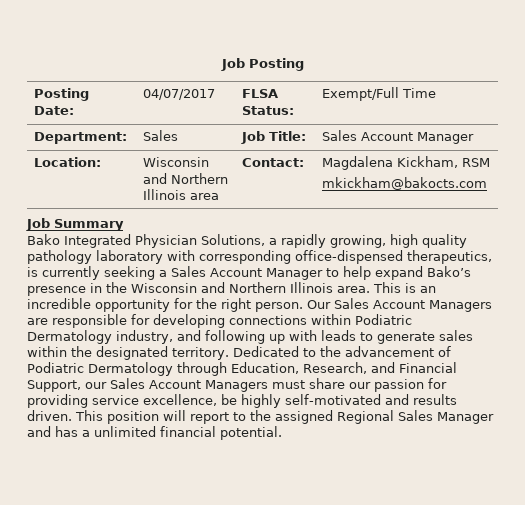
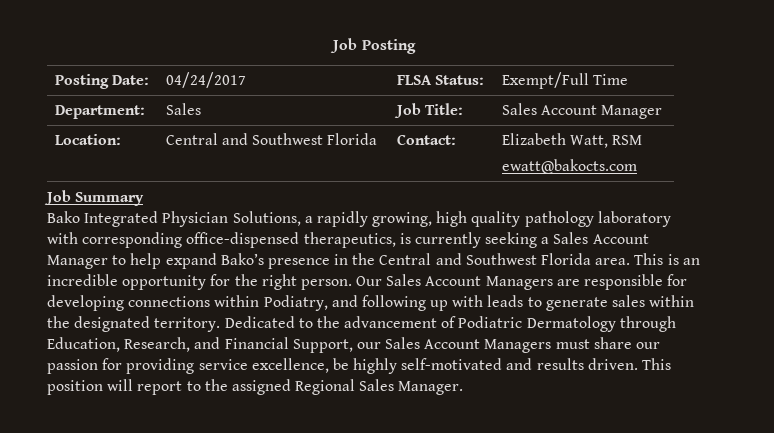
- Posting Date: | 04/07/2017 | FLSA Status: | Exempt/Full Time
+ Posting Date: | 04/24/2017 | FLSA Status: | Exempt/Full Time
- Location: | Wisconsin and Northern Illinois area | Contact: | Magdalena Kickham, RSM
- mkickham@bakocts.com
+ Location: | Central and Southwest Florida | Contact: | Elizabeth Watt, RSM
+ ewatt@bakocts.com
- Bako Integrated Physician Solutions, a rapidly growing, high quality pathology laboratory with corresponding office-dispensed therapeutics, is currently seeking a Sales Account Manager to help expand Bako’s presence in the Wisconsin and Northern Illinois area.
+ Bako Integrated Physician Solutions, a rapidly growing, high quality pathology laboratory with corresponding office-dispensed therapeutics, is currently seeking a Sales Account Manager to help expand Bako’s presence in the Central and Southwest Florida area.
- Our Sales Account Managers are responsible for developing connections within Podiatric Dermatology industry, and following up with leads to generate sales within the designated territory.
+ Our Sales Account Managers are responsible for developing connections within Podiatry, and following up with leads to generate sales within the designated territory.
- This position will report to the assigned Regional Sales Manager and has a unlimited financial potential.
+ This position will report to the assigned Regional Sales Manager.

